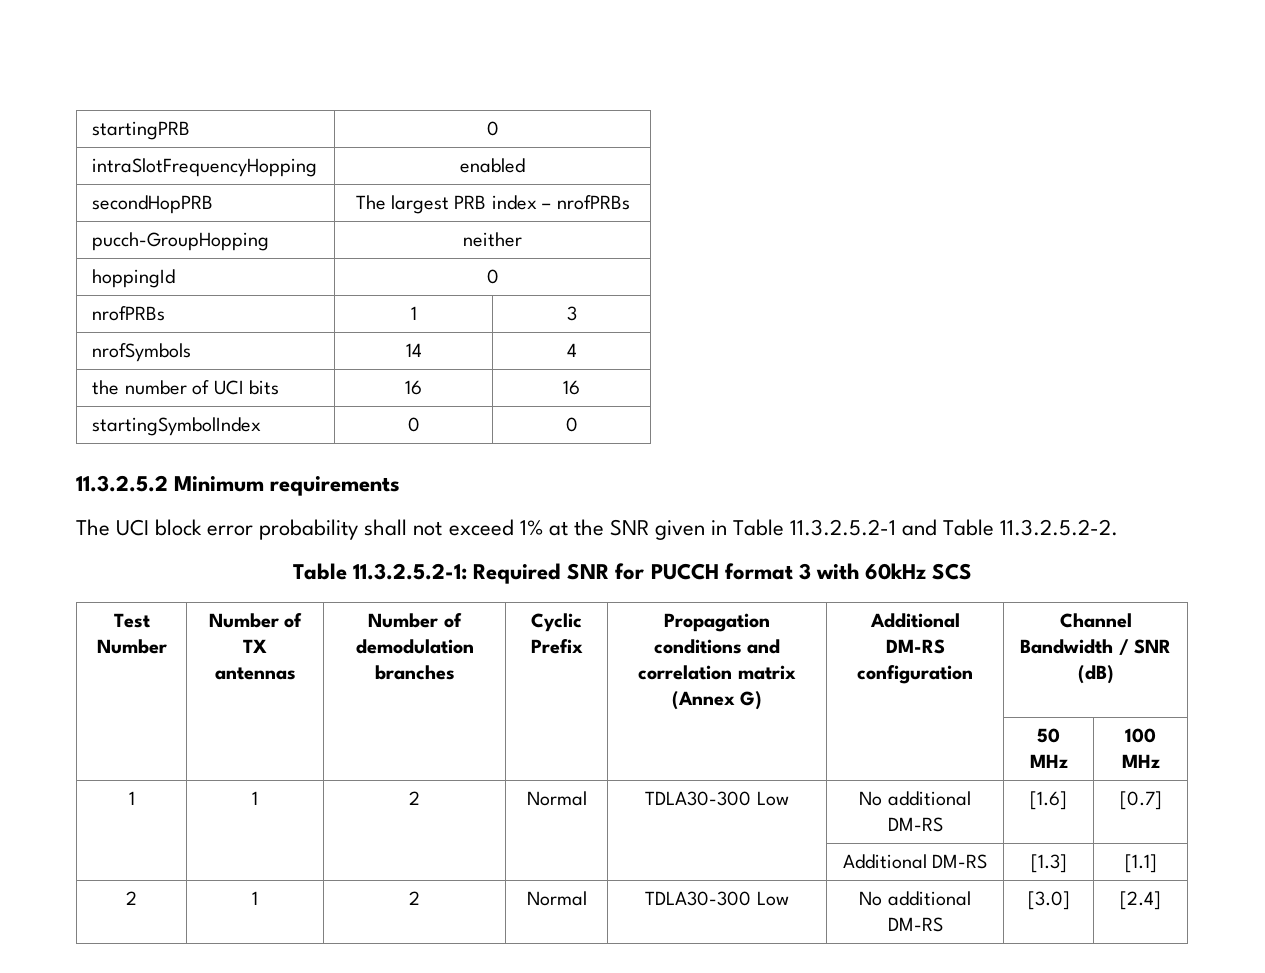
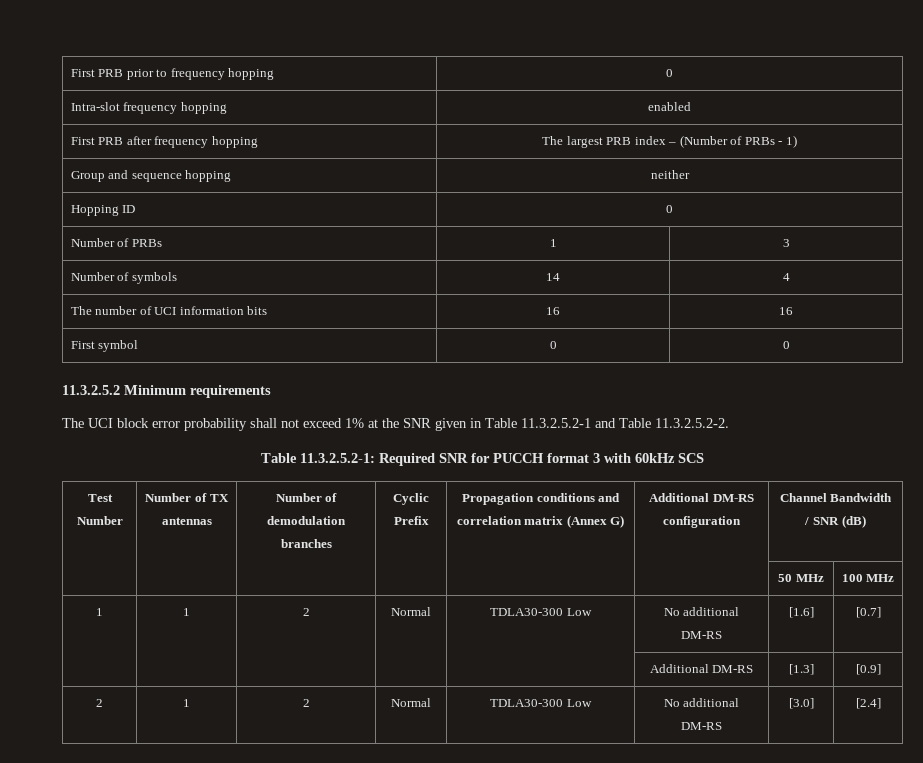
- startingPRB | 0
- intraSlotFrequencyHopping | enabled
- secondHopPRB | The largest PRB index – nrofPRBs
- pucch-GroupHopping | neither
+ First PRB prior to frequency hopping | 0
+ Intra-slot frequency hopping | enabled
+ First PRB after frequency hopping | The largest PRB index – (Number of PRBs - 1)
+ Group and sequence hopping | neither
- hoppingId | 0
- nrofPRBs | 1 | 3
+ Hopping ID | 0
+ Number of PRBs | 1 | 3
- nrofSymbols | 14 | 4
+ Number of symbols | 14 | 4
- the number of UCI bits | 16 | 16
+ The number of UCI information bits | 16 | 16
- startingSymbolIndex | 0 | 0
+ First symbol | 0 | 0
- | | | | | Additional DM-RS | [1.3] | [1.1]
+ | | | | | Additional DM-RS | [1.3] | [0.9]

